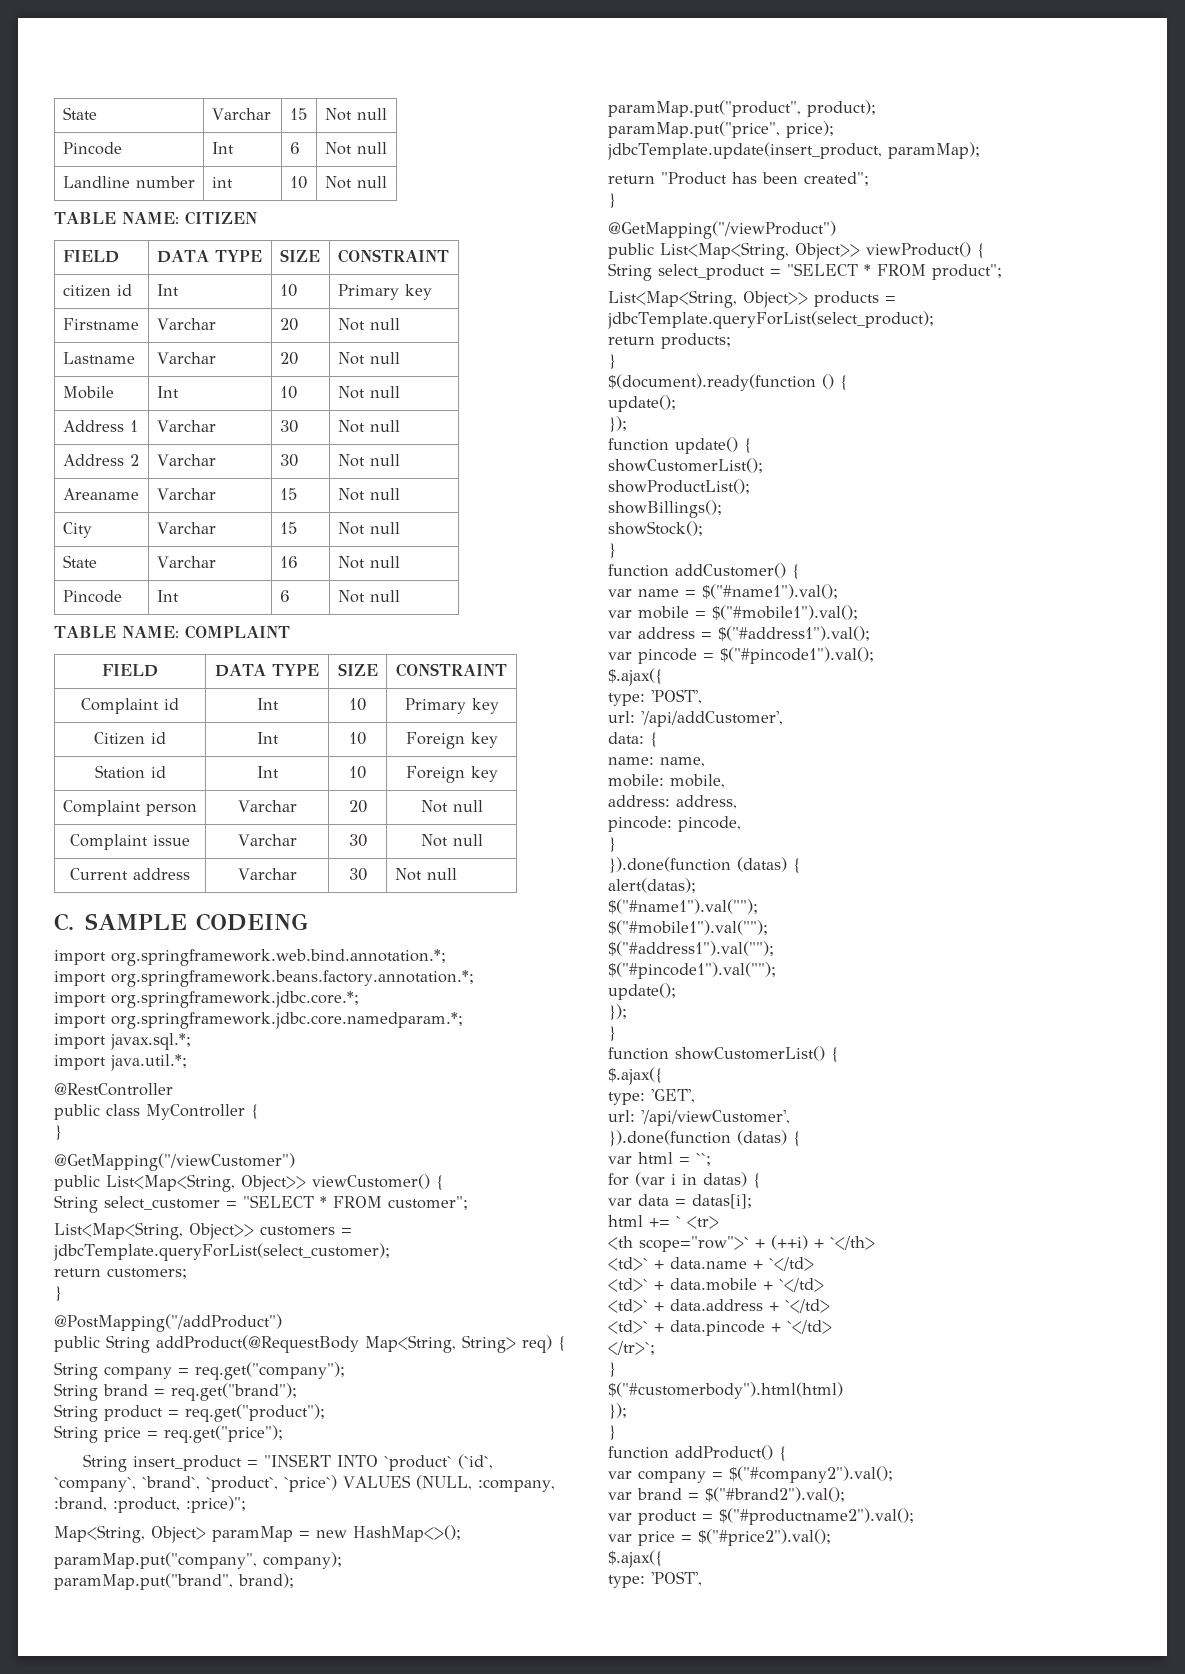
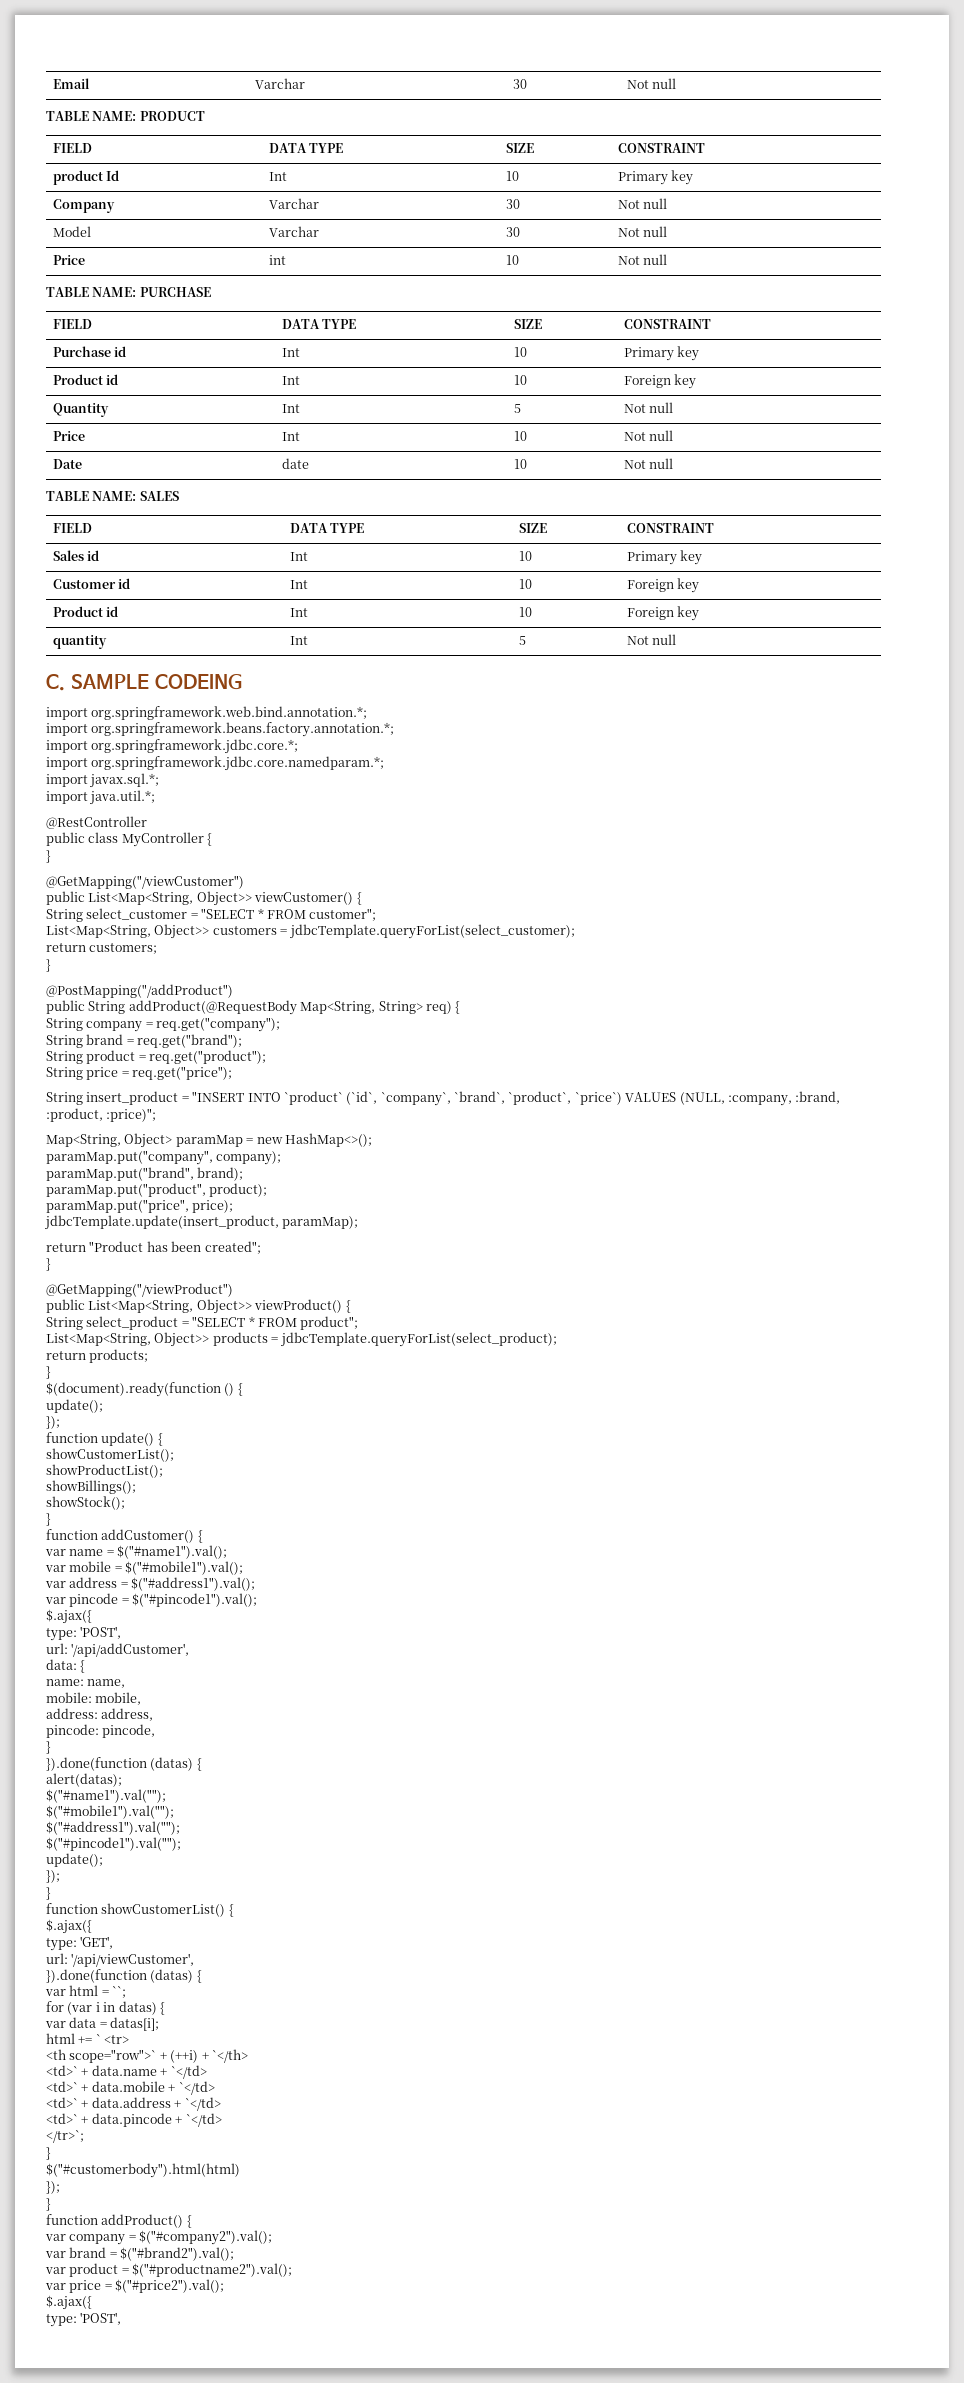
- State | Varchar | 15 | Not null
- Pincode | Int | 6 | Not null
- Landline number | int | 10 | Not null
+ Email | Varchar | 30 | Not null
+ TABLE NAME: PRODUCT
+ FIELD | DATA TYPE | SIZE | CONSTRAINT
+ product Id | Int | 10 | Primary key
+ Company | Varchar | 30 | Not null
+ Model | Varchar | 30 | Not null
+ Price | int | 10 | Not null
- TABLE NAME: CITIZEN
+ TABLE NAME: PURCHASE
  FIELD | DATA TYPE | SIZE | CONSTRAINT
- citizen id | Int | 10 | Primary key
- Firstname | Varchar | 20 | Not null
- Lastname | Varchar | 20 | Not null
- Mobile | Int | 10 | Not null
- Address 1 | Varchar | 30 | Not null
- Address 2 | Varchar | 30 | Not null
- Areaname | Varchar | 15 | Not null
- City | Varchar | 15 | Not null
- State | Varchar | 16 | Not null
- Pincode | Int | 6 | Not null
- TABLE NAME: COMPLAINT
+ Purchase id | Int | 10 | Primary key
+ Product id | Int | 10 | Foreign key
+ Quantity | Int | 5 | Not null
+ Price | Int | 10 | Not null
+ Date | date | 10 | Not null
+ TABLE NAME: SALES
  FIELD | DATA TYPE | SIZE | CONSTRAINT
- Complaint id | Int | 10 | Primary key
- Citizen id | Int | 10 | Foreign key
- Station id | Int | 10 | Foreign key
- Complaint person | Varchar | 20 | Not null
- Complaint issue | Varchar | 30 | Not null
- Current address | Varchar | 30 | Not null
+ Sales id | Int | 10 | Primary key
+ Customer id | Int | 10 | Foreign key
+ Product id | Int | 10 | Foreign key
+ quantity | Int | 5 | Not null

